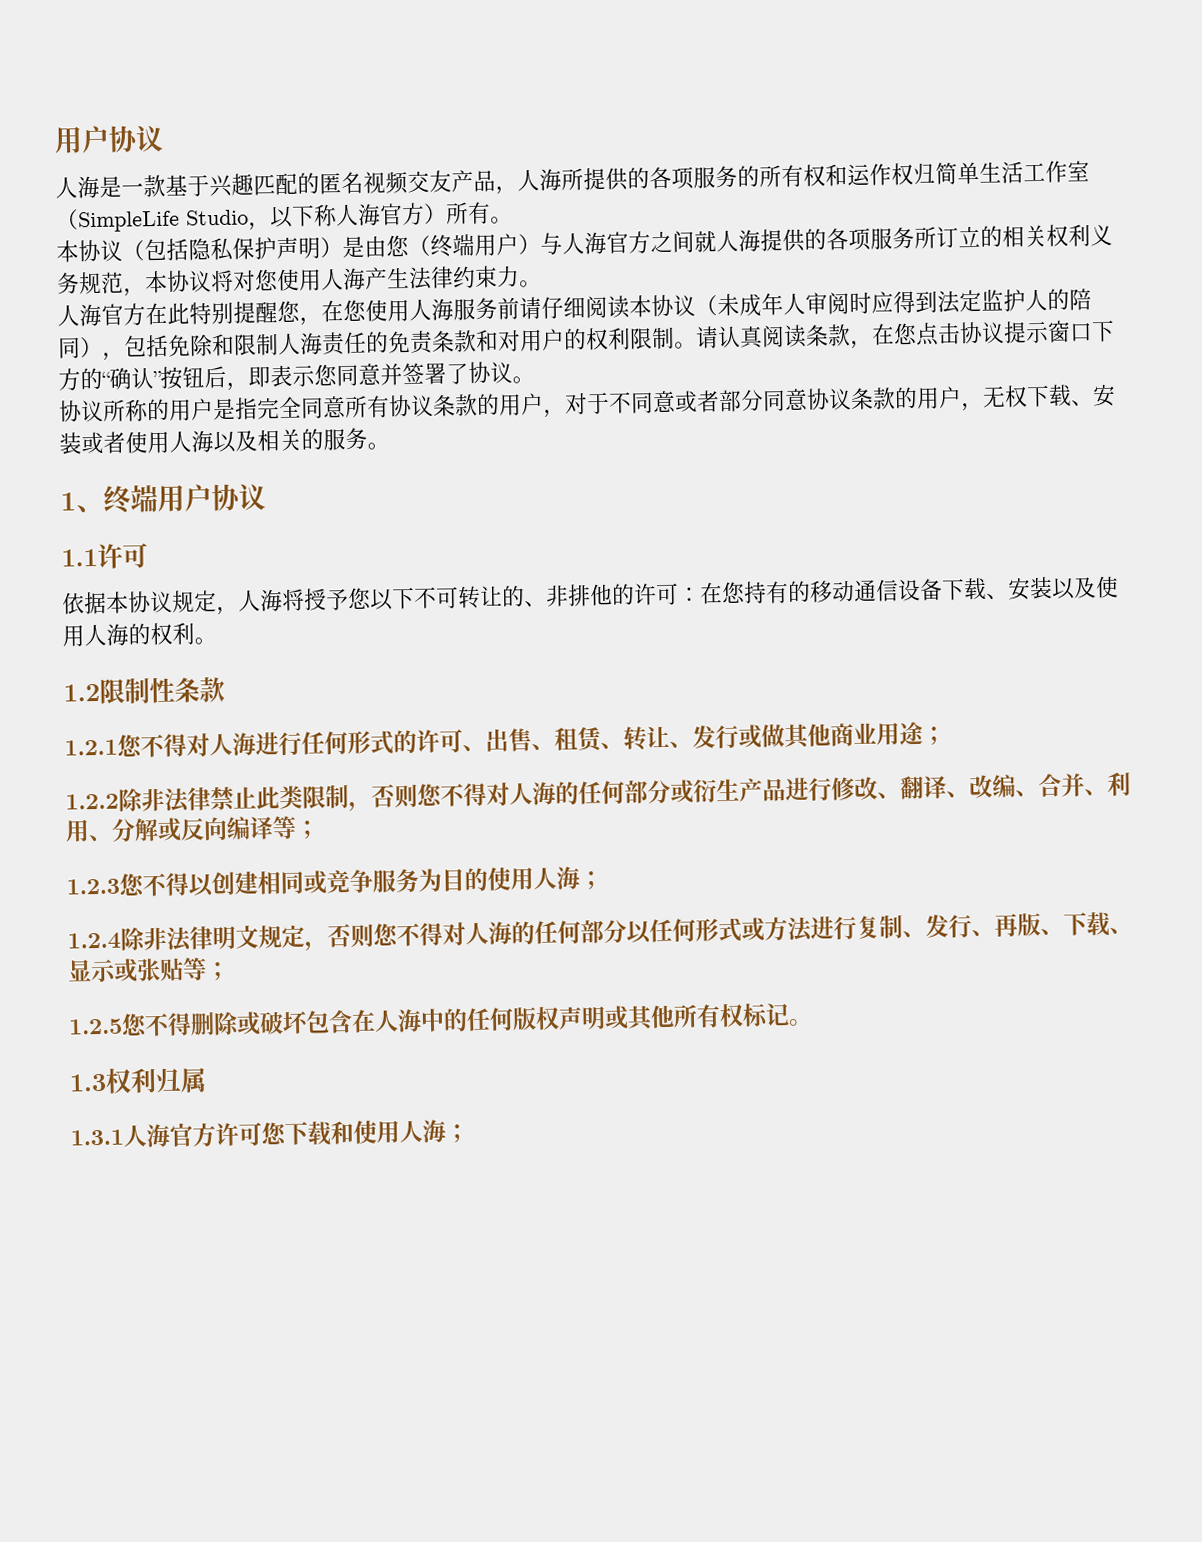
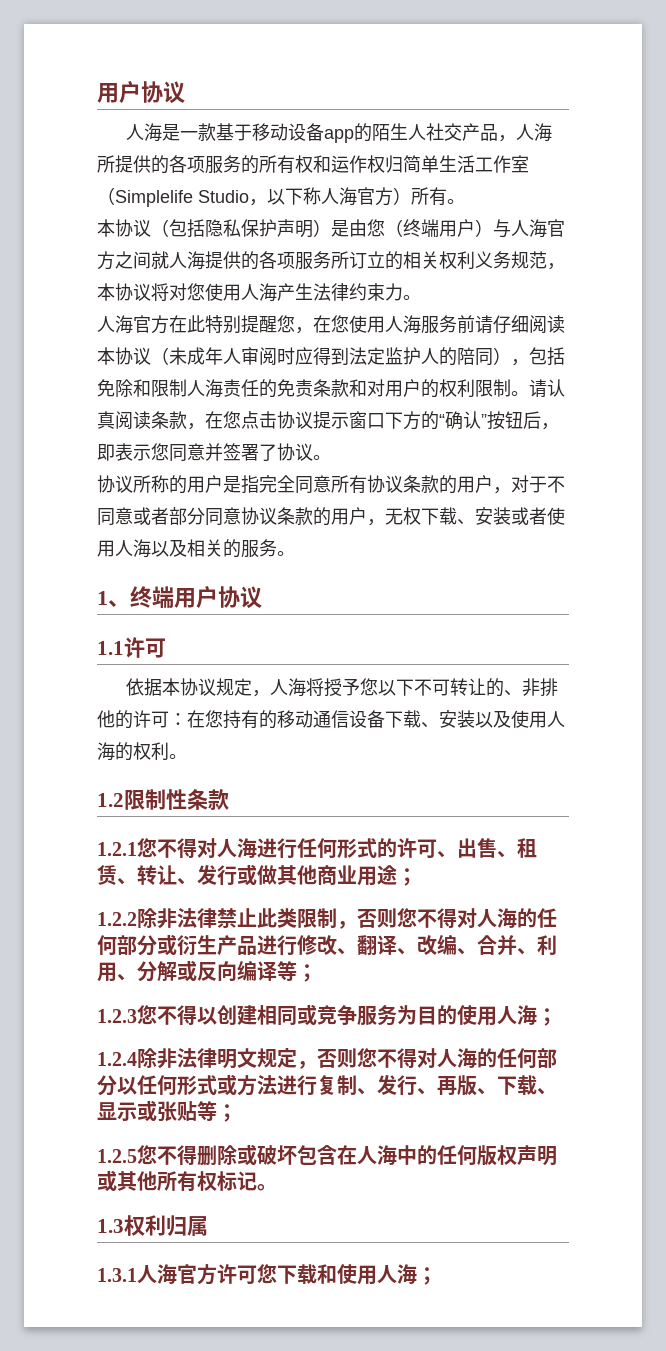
- 人海是一款基于兴趣匹配的匿名视频交友产品，人海所提供的各项服务的所有权和运作权归简单生活工作室（SimpleLife Studio，以下称人海官方）所有。
+ 人海是一款基于移动设备app的陌生人社交产品，人海所提供的各项服务的所有权和运作权归简单生活工作室（Simplelife Studio，以下称人海官方）所有。

